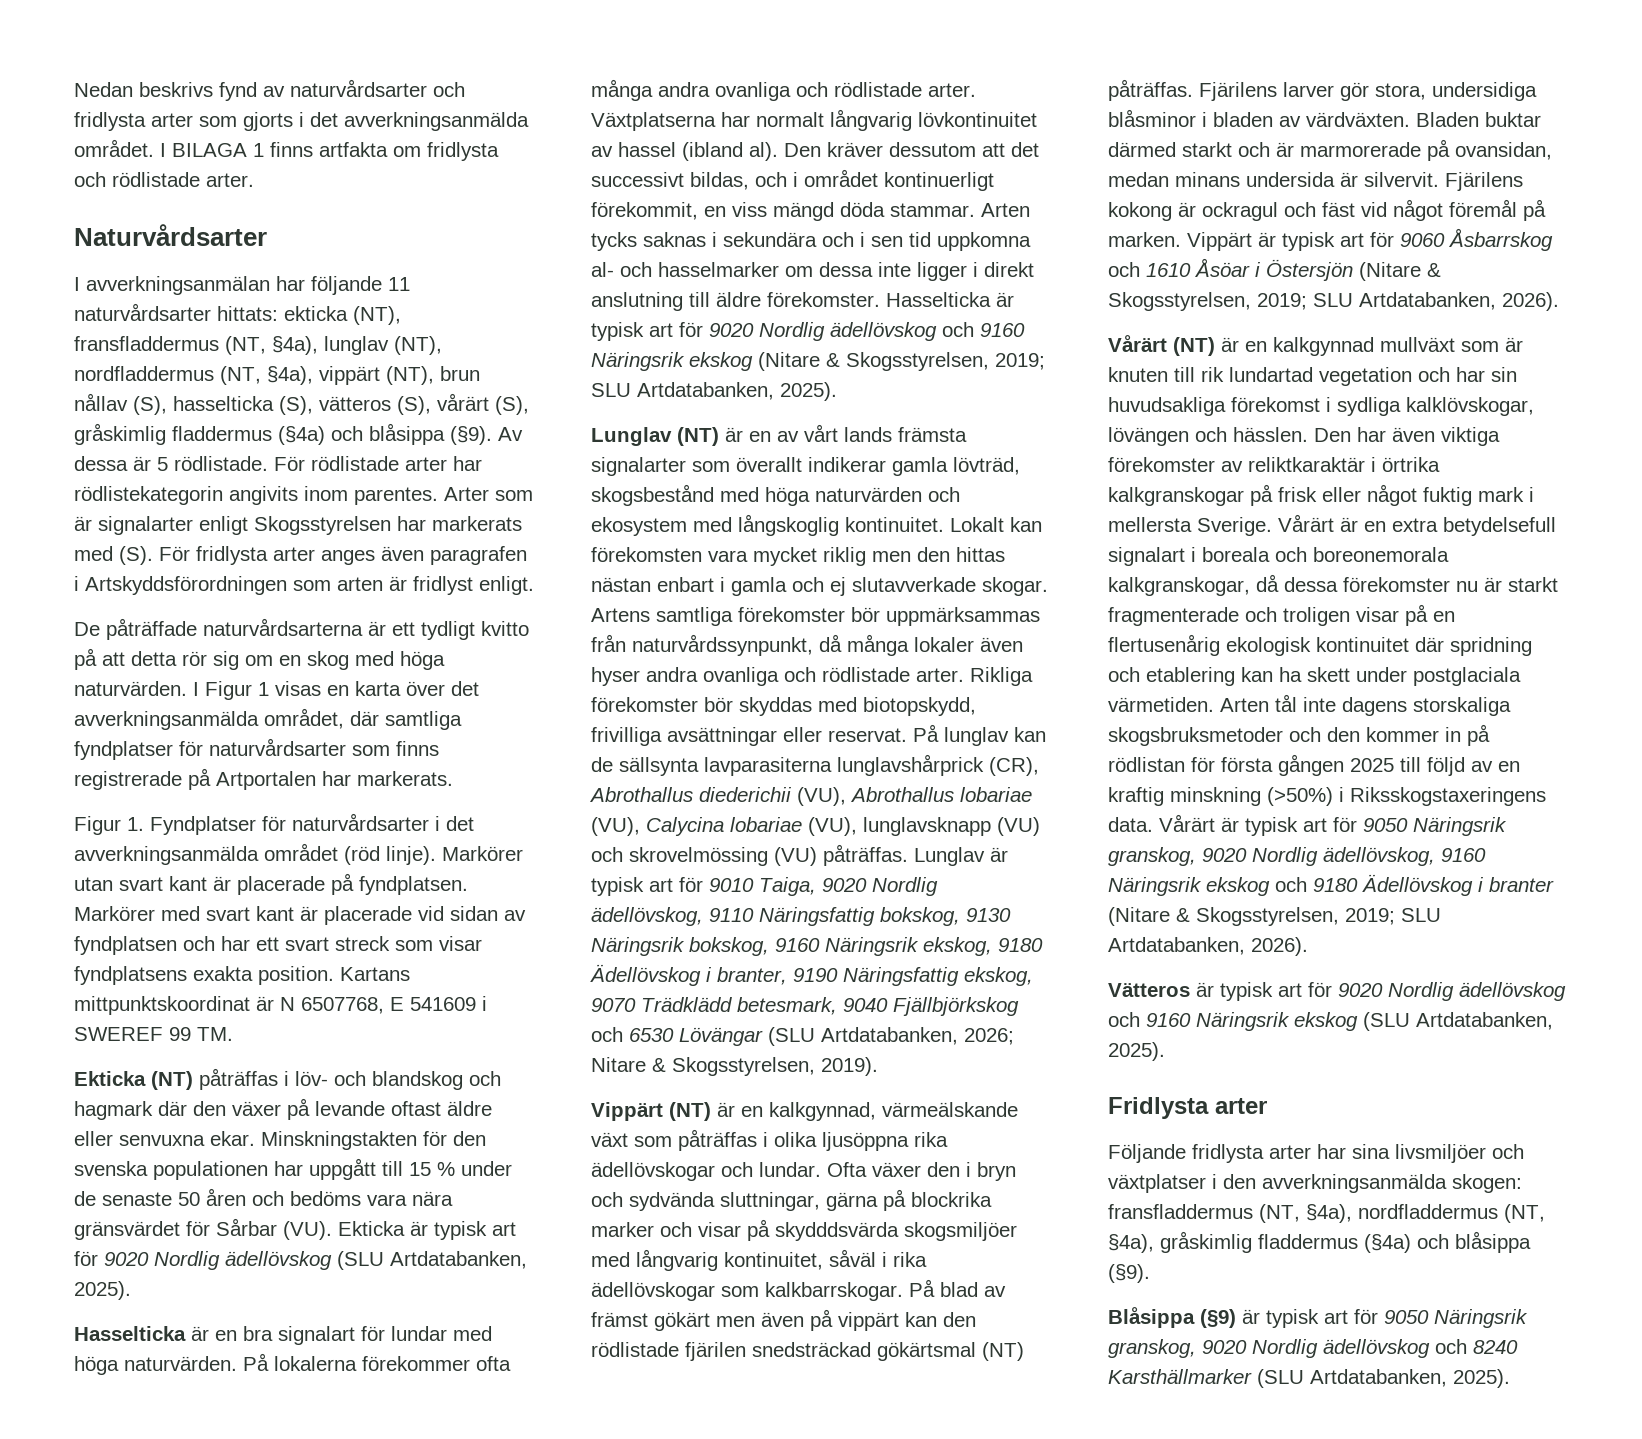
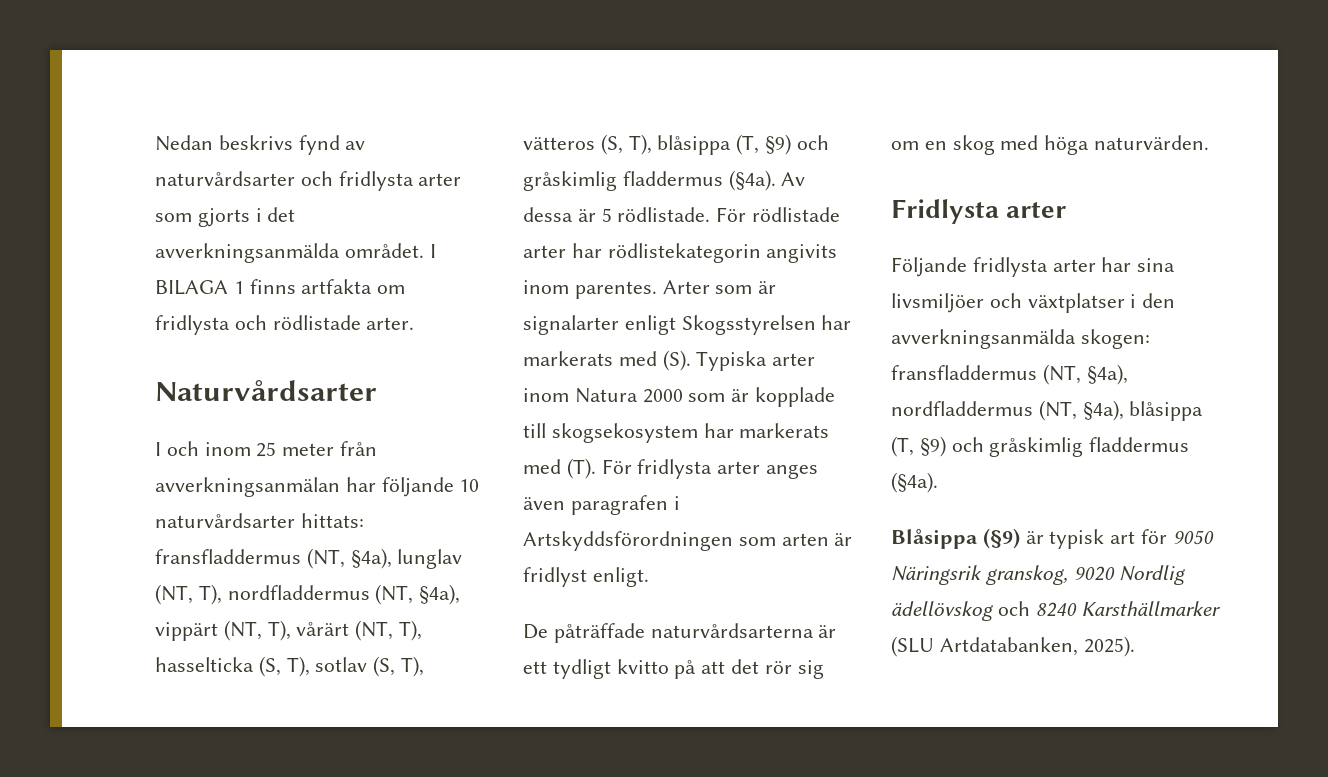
- I avverkningsanmälan har följande 11 naturvårdsarter hittats: ekticka (NT), fransfladdermus (NT, §4a), lunglav (NT), nordfladdermus (NT, §4a), vippärt (NT), brun nållav (S), hasselticka (S), vätteros (S), vårärt (S), gråskimlig fladdermus (§4a) och blåsippa (§9).
+ I och inom 25 meter från avverkningsanmälan har följande 10 naturvårdsarter hittats: fransfladdermus (NT, §4a), lunglav (NT, T), nordfladdermus (NT, §4a), vippärt (NT, T), vårärt (NT, T), hasselticka (S, T), sotlav (S, T), vätteros (S, T), blåsippa (T, §9) och gråskimlig fladdermus (§4a).
- Arter som är signalarter enligt Skogsstyrelsen har markerats med (S). För fridlysta arter anges även paragrafen i Artskyddsförordningen som arten är fridlyst enligt.
+ Arter som är signalarter enligt Skogsstyrelsen har markerats med (S). Typiska arter inom Natura 2000 som är kopplade till skogsekosystem har markerats med (T). För fridlysta arter anges även paragrafen i Artskyddsförordningen som arten är fridlyst enligt.
- De påträffade naturvårdsarterna är ett tydligt kvitto på att detta rör sig om en skog med höga naturvärden. I Figur 1 visas en karta över det avverkningsanmälda området, där samtliga fyndplatser för naturvårdsarter som finns registrerade på Artportalen har markerats.
- Figur 1. Fyndplatser för naturvårdsarter i det avverkningsanmälda området (röd linje). Markörer utan svart kant är placerade på fyndplatsen. Markörer med svart kant är placerade vid sidan av fyndplatsen och har ett svart streck som visar fyndplatsens exakta position. Kartans mittpunktskoordinat är N 6507768, E 541609 i SWEREF 99 TM.
- Ekticka (NT) påträffas i löv- och blandskog och hagmark där den växer på levande oftast äldre eller senvuxna ekar. Minskningstakten för den svenska populationen har uppgått till 15 % under de senaste 50 åren och bedöms vara nära gränsvärdet för Sårbar (VU). Ekticka är typisk art för 9020 Nordlig ädellövskog (SLU Artdatabanken, 2025).
- Hasselticka är en bra signalart för lundar med höga naturvärden. På lokalerna förekommer ofta många andra ovanliga och rödlistade arter. Växtplatserna har normalt långvarig lövkontinuitet av hassel (ibland al). Den kräver dessutom att det successivt bildas, och i området kontinuerligt förekommit, en viss mängd döda stammar. Arten tycks saknas i sekundära och i sen tid uppkomna al- och hasselmarker om dessa inte ligger i direkt anslutning till äldre förekomster. Hasselticka är typisk art för 9020 Nordlig ädellövskog och 9160 Näringsrik ekskog (Nitare & Skogsstyrelsen, 2019; SLU Artdatabanken, 2025).
- Lunglav (NT) är en av vårt lands främsta signalarter som överallt indikerar gamla lövträd, skogsbestånd med höga naturvärden och ekosystem med långskoglig kontinuitet. Lokalt kan förekomsten vara mycket riklig men den hittas nästan enbart i gamla och ej slutavverkade skogar. Artens samtliga förekomster bör uppmärksammas från naturvårdssynpunkt, då många lokaler även hyser andra ovanliga och rödlistade arter. Rikliga förekomster bör skyddas med biotopskydd, frivilliga avsättningar eller reservat. På lunglav kan de sällsynta lavparasiterna lunglavshårprick (CR), Abrothallus diederichii (VU), Abrothallus lobariae (VU), Calycina lobariae (VU), lunglavsknapp (VU) och skrovelmössing (VU) påträffas. Lunglav är typisk art för 9010 Taiga, 9020 Nordlig ädellövskog, 9110 Näringsfattig bokskog, 9130 Näringsrik bokskog, 9160 Näringsrik ekskog, 9180 Ädellövskog i branter, 9190 Näringsfattig ekskog, 9070 Trädklädd betesmark, 9040 Fjällbjörkskog och 6530 Lövängar (SLU Artdatabanken, 2026; Nitare & Skogsstyrelsen, 2019).
- Vippärt (NT) är en kalkgynnad, värmeälskande växt som påträffas i olika ljusöppna rika ädellövskogar och lundar. Ofta växer den i bryn och sydvända sluttningar, gärna på blockrika marker och visar på skydddsvärda skogsmiljöer med långvarig kontinuitet, såväl i rika ädellövskogar som kalkbarrskogar. På blad av främst gökärt men även på vippärt kan den rödlistade fjärilen snedsträckad gökärtsmal (NT) påträffas. Fjärilens larver gör stora, undersidiga blåsminor i bladen av värdväxten. Bladen buktar därmed starkt och är marmorerade på ovansidan, medan minans undersida är silvervit. Fjärilens kokong är ockragul och fäst vid något föremål på marken. Vippärt är typisk art för 9060 Åsbarrskog och 1610 Åsöar i Östersjön (Nitare & Skogsstyrelsen, 2019; SLU Artdatabanken, 2026).
- Vårärt (NT) är en kalkgynnad mullväxt som är knuten till rik lundartad vegetation och har sin huvudsakliga förekomst i sydliga kalklövskogar, lövängen och hässlen. Den har även viktiga förekomster av reliktkaraktär i örtrika kalkgranskogar på frisk eller något fuktig mark i mellersta Sverige. Vårärt är en extra betydelsefull signalart i boreala och boreonemorala kalkgranskogar, då dessa förekomster nu är starkt fragmenterade och troligen visar på en flertusenårig ekologisk kontinuitet där spridning och etablering kan ha skett under postglaciala värmetiden. Arten tål inte dagens storskaliga skogsbruksmetoder och den kommer in på rödlistan för första gången 2025 till följd av en kraftig minskning (>50%) i Riksskogstaxeringens data. Vårärt är typisk art för 9050 Näringsrik granskog, 9020 Nordlig ädellövskog, 9160 Näringsrik ekskog och 9180 Ädellövskog i branter (Nitare & Skogsstyrelsen, 2019; SLU Artdatabanken, 2026).
- Vätteros är typisk art för 9020 Nordlig ädellövskog och 9160 Näringsrik ekskog (SLU Artdatabanken, 2025).
+ De påträffade naturvårdsarterna är ett tydligt kvitto på att det rör sig om en skog med höga naturvärden.
- Följande fridlysta arter har sina livsmiljöer och växtplatser i den avverkningsanmälda skogen: fransfladdermus (NT, §4a), nordfladdermus (NT, §4a), gråskimlig fladdermus (§4a) och blåsippa (§9).
+ Följande fridlysta arter har sina livsmiljöer och växtplatser i den avverkningsanmälda skogen: fransfladdermus (NT, §4a), nordfladdermus (NT, §4a), blåsippa (T, §9) och gråskimlig fladdermus (§4a).

